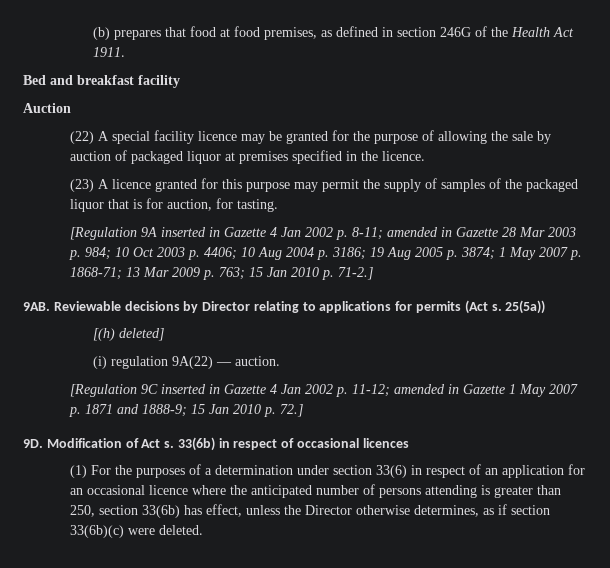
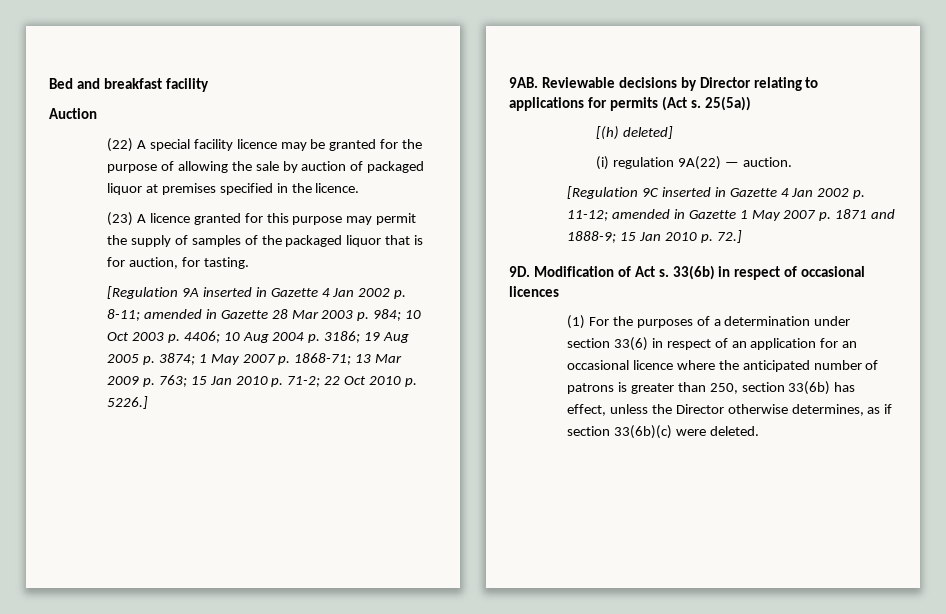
- (b) prepares that food at food premises, as defined in section 246G of the Health Act 1911.
- [Regulation 9A inserted in Gazette 4 Jan 2002 p. 8-11; amended in Gazette 28 Mar 2003 p. 984; 10 Oct 2003 p. 4406; 10 Aug 2004 p. 3186; 19 Aug 2005 p. 3874; 1 May 2007 p. 1868-71; 13 Mar 2009 p. 763; 15 Jan 2010 p. 71-2.]
+ [Regulation 9A inserted in Gazette 4 Jan 2002 p. 8-11; amended in Gazette 28 Mar 2003 p. 984; 10 Oct 2003 p. 4406; 10 Aug 2004 p. 3186; 19 Aug 2005 p. 3874; 1 May 2007 p. 1868-71; 13 Mar 2009 p. 763; 15 Jan 2010 p. 71-2; 22 Oct 2010 p. 5226.]
- (1) For the purposes of a determination under section 33(6) in respect of an application for an occasional licence where the anticipated number of persons attending is greater than 250, section 33(6b) has effect, unless the Director otherwise determines, as if section 33(6b)(c) were deleted.
+ (1) For the purposes of a determination under section 33(6) in respect of an application for an occasional licence where the anticipated number of patrons is greater than 250, section 33(6b) has effect, unless the Director otherwise determines, as if section 33(6b)(c) were deleted.

